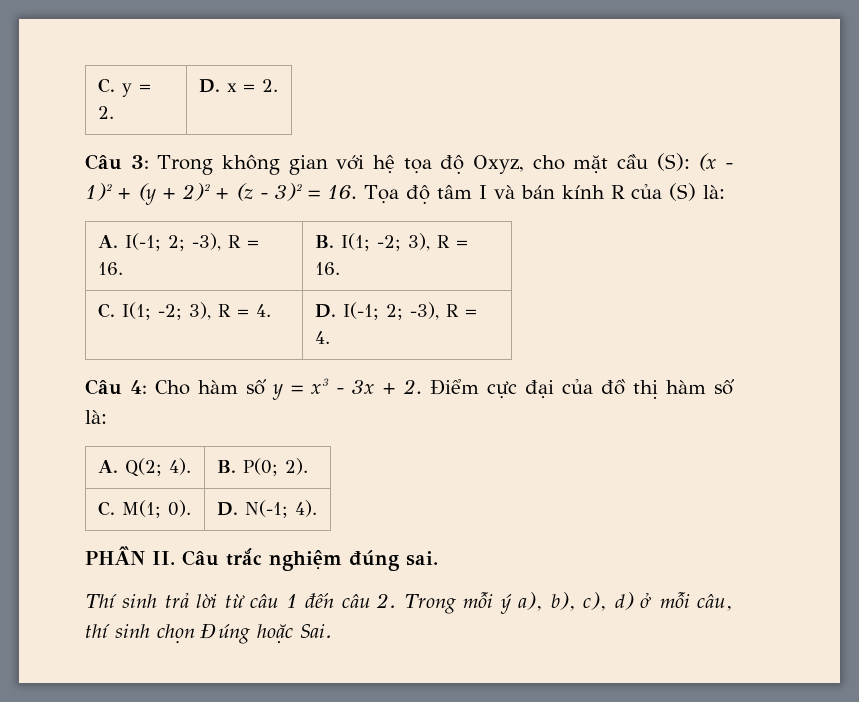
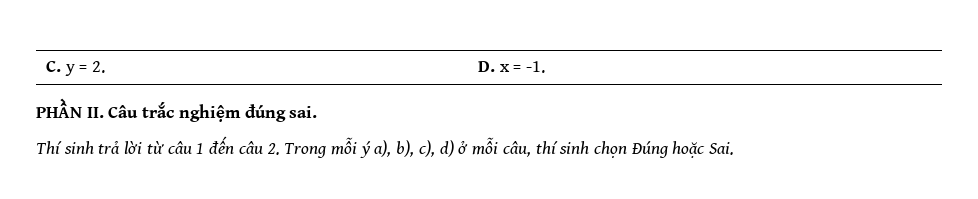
- C. y = 2. | D. x = 2.
- Câu 3: Trong không gian với hệ tọa độ Oxyz, cho mặt cầu (S): (x - 1)² + (y + 2)² + (z - 3)² = 16. Tọa độ tâm I và bán kính R của (S) là:
- A. I(-1; 2; -3), R = 16. | B. I(1; -2; 3), R = 16.
- C. I(1; -2; 3), R = 4. | D. I(-1; 2; -3), R = 4.
- Câu 4: Cho hàm số y = x³ - 3x + 2. Điểm cực đại của đồ thị hàm số là:
- A. Q(2; 4). | B. P(0; 2).
- C. M(1; 0). | D. N(-1; 4).
+ C. y = 2. | D. x = -1.

